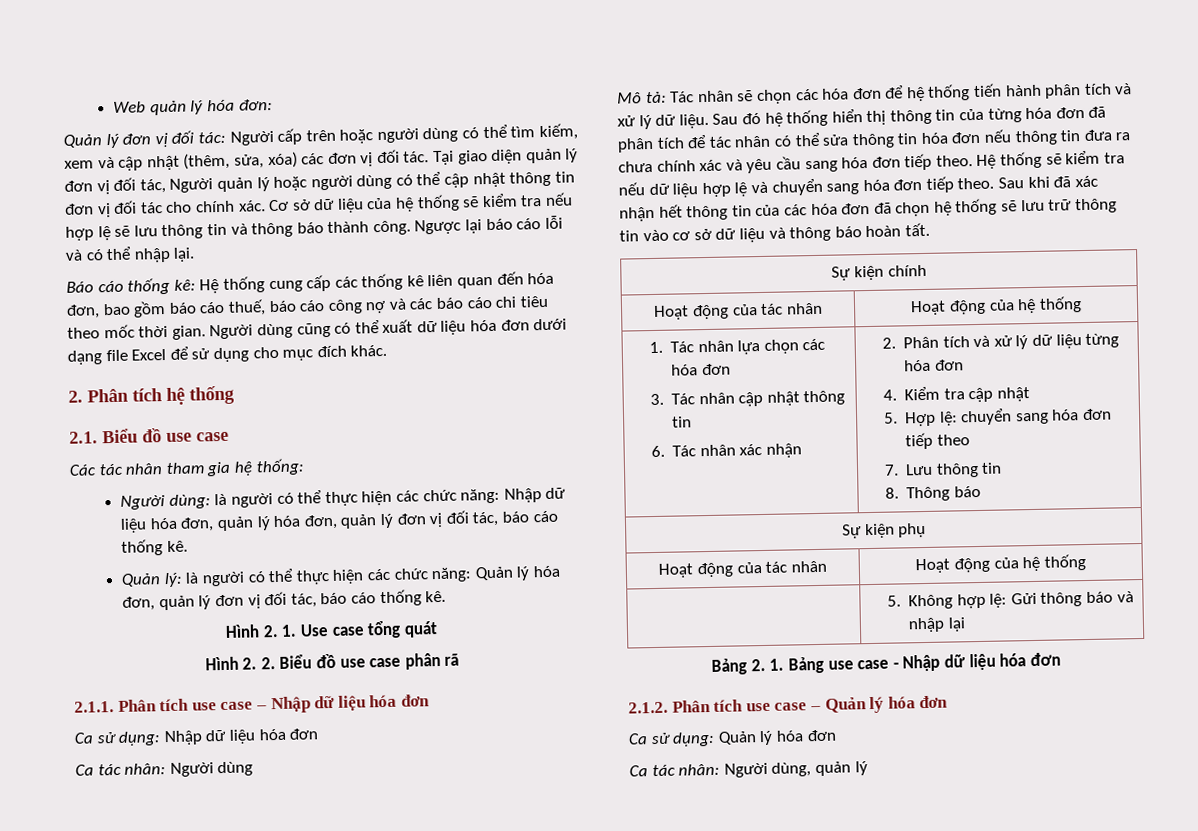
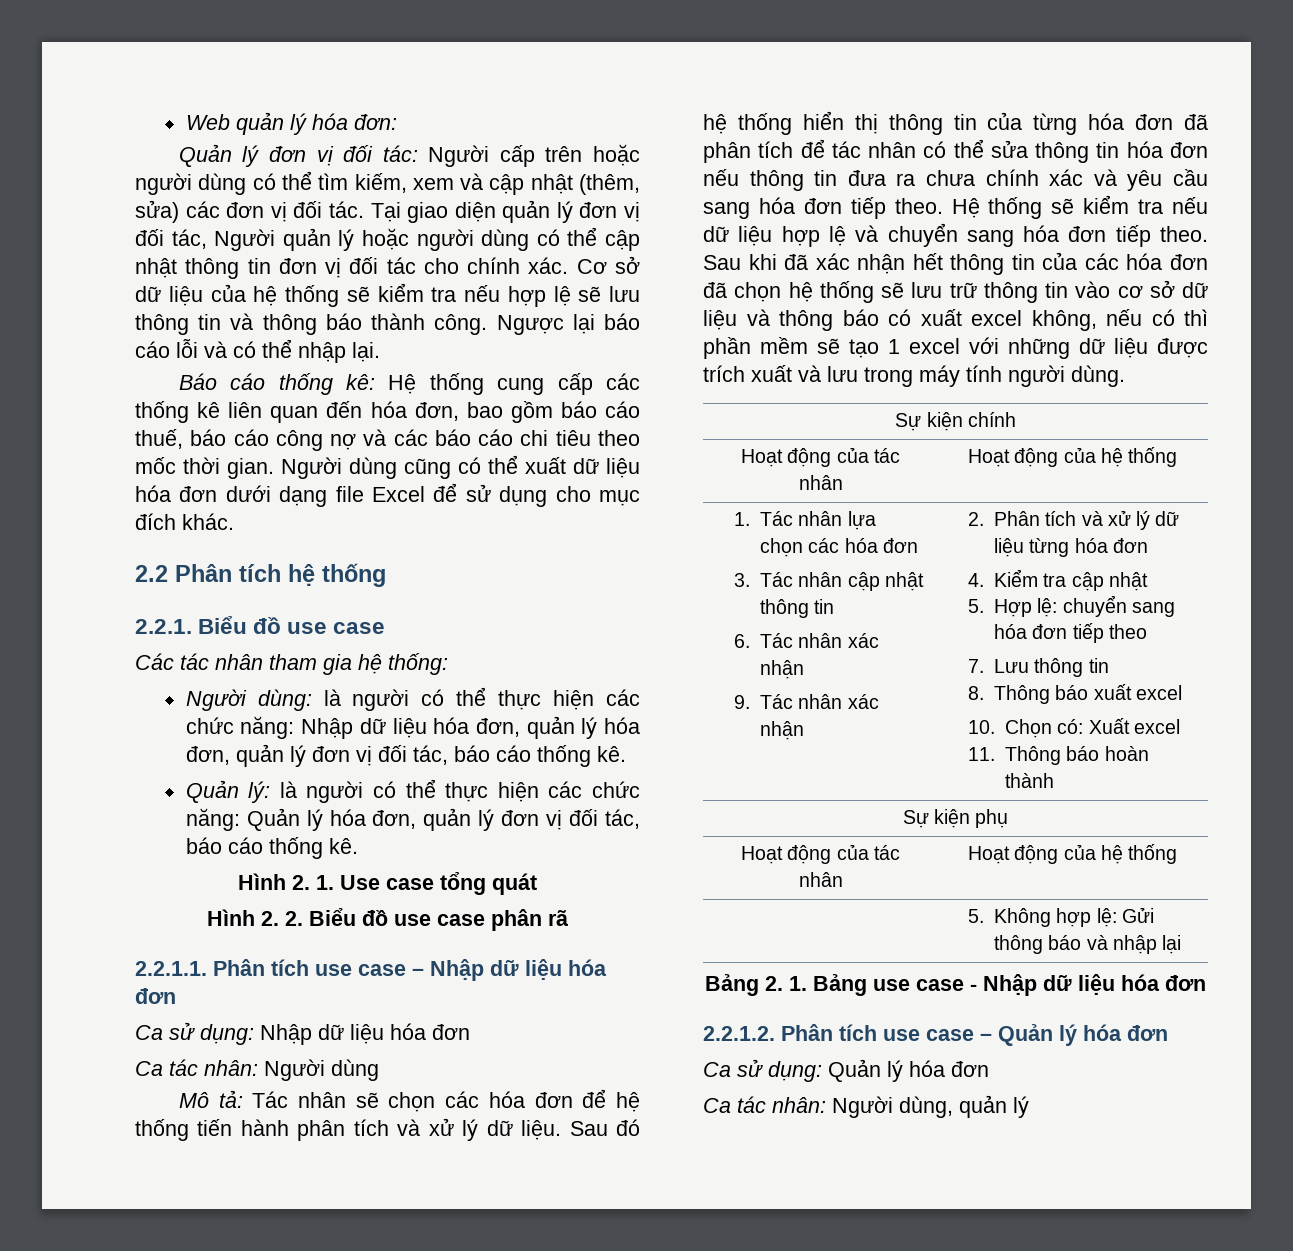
- Quản lý đơn vị đối tác: Người cấp trên hoặc người dùng có thể tìm kiếm, xem và cập nhật (thêm, sửa, xóa) các đơn vị đối tác.
+ Quản lý đơn vị đối tác: Người cấp trên hoặc người dùng có thể tìm kiếm, xem và cập nhật (thêm, sửa) các đơn vị đối tác.
- 2. Phân tích hệ thống
+ 2.2 Phân tích hệ thống
- 2.1. Biểu đồ use case
+ 2.2.1. Biểu đồ use case
- 2.1.1. Phân tích use case – Nhập dữ liệu hóa đơn
+ 2.2.1.1. Phân tích use case – Nhập dữ liệu hóa đơn
- Sau khi đã xác nhận hết thông tin của các hóa đơn đã chọn hệ thống sẽ lưu trữ thông tin vào cơ sở dữ liệu và thông báo hoàn tất.
+ Sau khi đã xác nhận hết thông tin của các hóa đơn đã chọn hệ thống sẽ lưu trữ thông tin vào cơ sở dữ liệu và thông báo có xuất excel không, nếu có thì phần mềm sẽ tạo 1 excel với những dữ liệu được trích xuất và lưu trong máy tính người dùng.
+ 9. Tác nhân xác nhận
- 8. Thông báo
+ 8. Thông báo xuất excel
+ 10. Chọn có: Xuất excel
+ 11. Thông báo hoàn thành
- 2.1.2. Phân tích use case – Quản lý hóa đơn
+ 2.2.1.2. Phân tích use case – Quản lý hóa đơn

